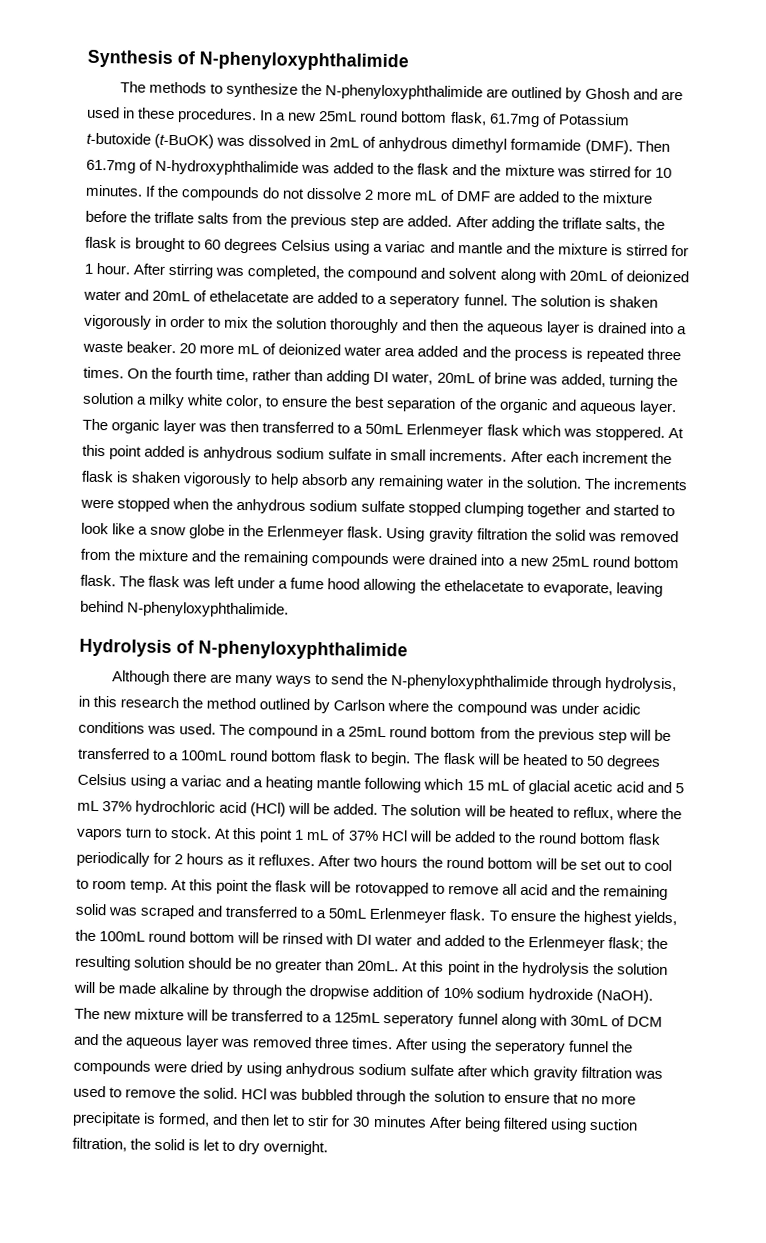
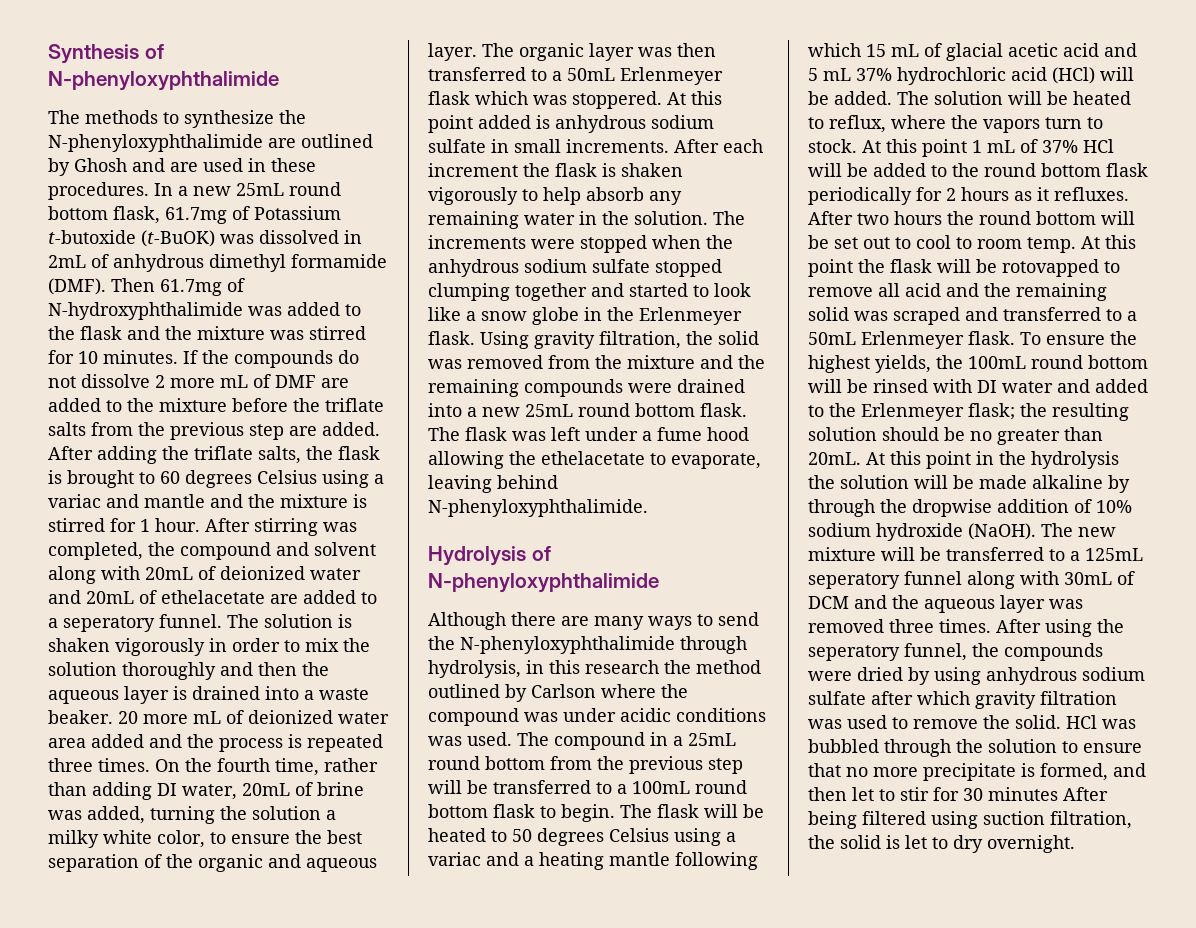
- Using gravity filtration the solid was removed from the mixture and the remaining compounds were drained into a new 25mL round bottom flask.
+ Using gravity filtration, the solid was removed from the mixture and the remaining compounds were drained into a new 25mL round bottom flask.
- After using the seperatory funnel the compounds were dried by using anhydrous sodium sulfate after which gravity filtration was used to remove the solid.
+ After using the seperatory funnel, the compounds were dried by using anhydrous sodium sulfate after which gravity filtration was used to remove the solid.

